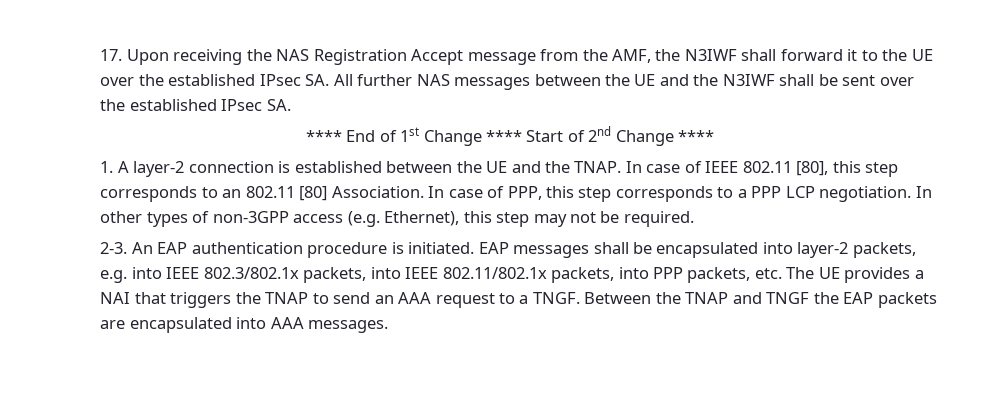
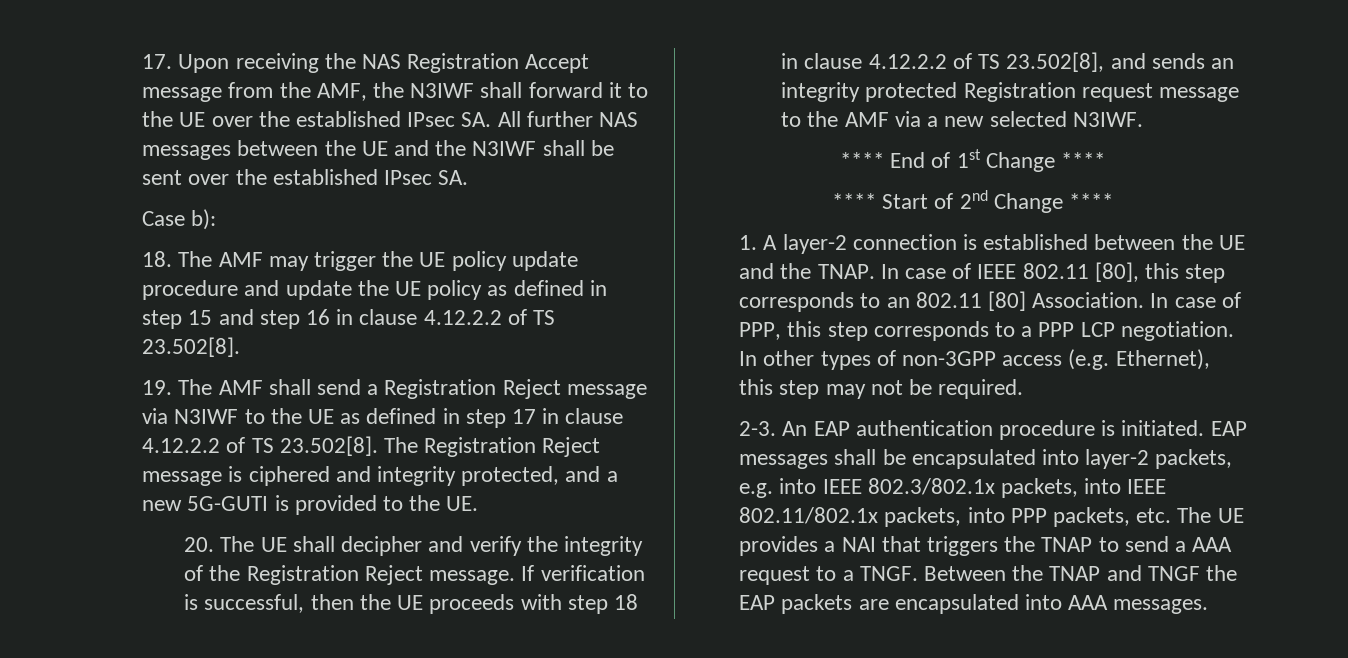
+ Case b):
+ 18. The AMF may trigger the UE policy update procedure and update the UE policy as defined in step 15 and step 16 in clause 4.12.2.2 of TS 23.502[8].
+ 19. The AMF shall send a Registration Reject message via N3IWF to the UE as defined in step 17 in clause 4.12.2.2 of TS 23.502[8]. The Registration Reject message is ciphered and integrity protected, and a new 5G-GUTI is provided to the UE.
+ 20. The UE shall decipher and verify the integrity of the Registration Reject message. If verification is successful, then the UE proceeds with step 18 in clause 4.12.2.2 of TS 23.502[8], and sends an integrity protected Registration request message to the AMF via a new selected N3IWF.
- **** End of 1st Change **** Start of 2nd Change ****
+ **** End of 1st Change ****
+ **** Start of 2nd Change ****
- EAP messages shall be encapsulated into layer-2 packets, e.g. into IEEE 802.3/802.1x packets, into IEEE 802.11/802.1x packets, into PPP packets, etc. The UE provides a NAI that triggers the TNAP to send an AAA request to a TNGF.
+ EAP messages shall be encapsulated into layer-2 packets, e.g. into IEEE 802.3/802.1x packets, into IEEE 802.11/802.1x packets, into PPP packets, etc. The UE provides a NAI that triggers the TNAP to send a AAA request to a TNGF.

